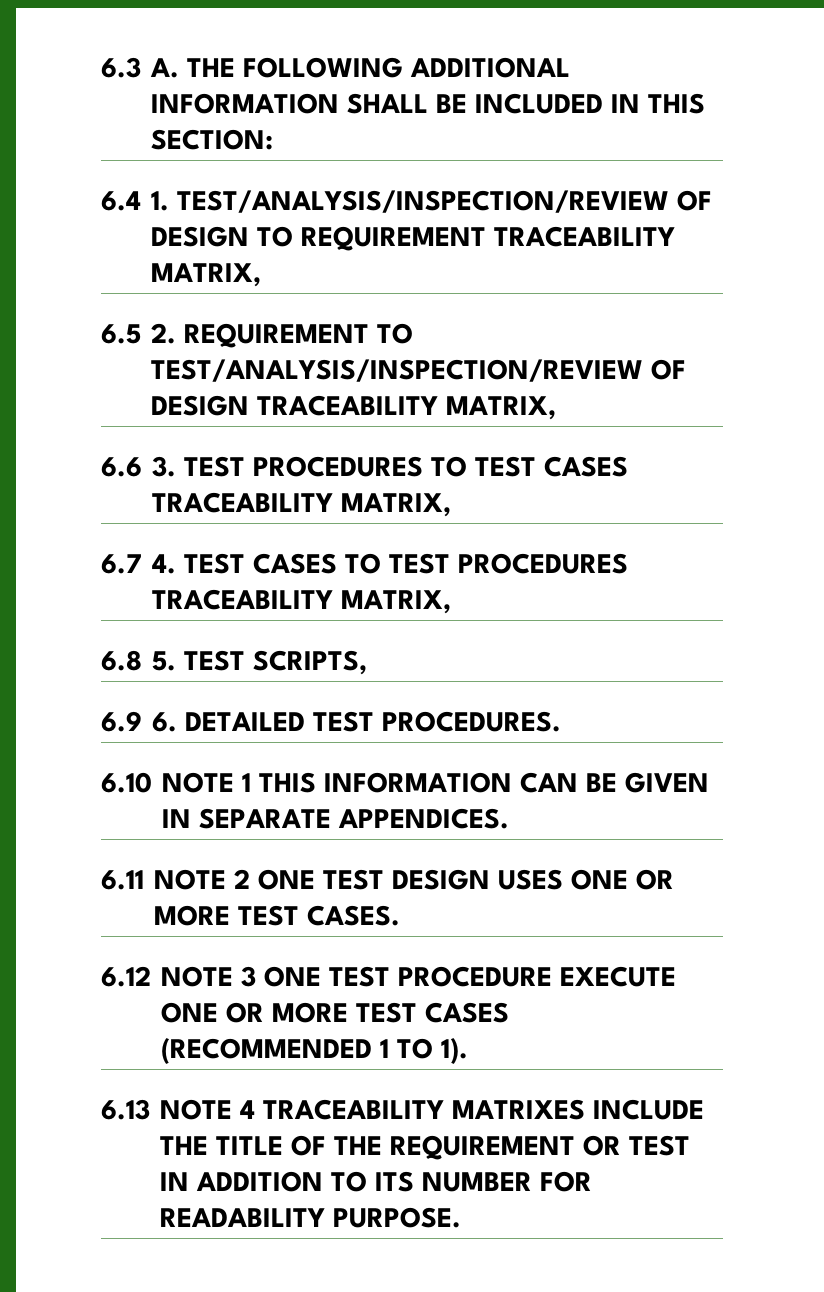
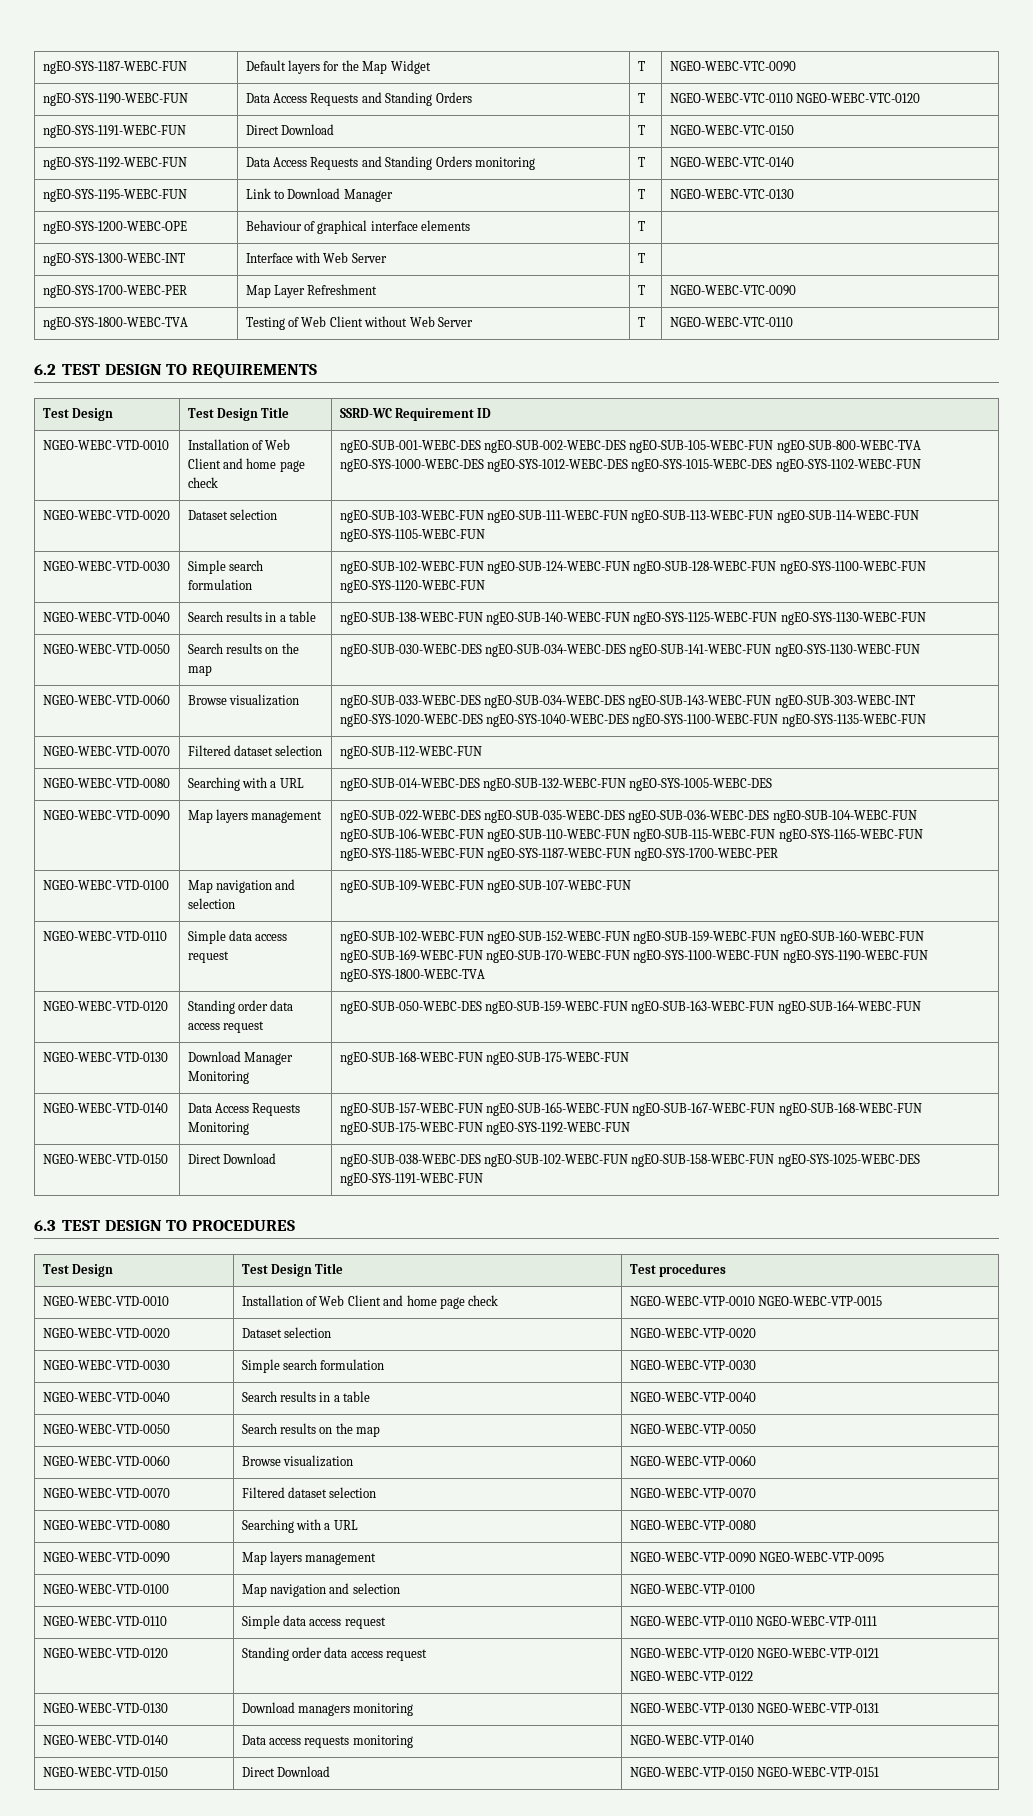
- 6.3 A. THE FOLLOWING ADDITIONAL INFORMATION SHALL BE INCLUDED IN THIS SECTION:
- 6.4 1. TEST/ANALYSIS/INSPECTION/REVIEW OF DESIGN TO REQUIREMENT TRACEABILITY MATRIX,
- 6.5 2. REQUIREMENT TO TEST/ANALYSIS/INSPECTION/REVIEW OF DESIGN TRACEABILITY MATRIX,
- 6.6 3. TEST PROCEDURES TO TEST CASES TRACEABILITY MATRIX,
- 6.7 4. TEST CASES TO TEST PROCEDURES TRACEABILITY MATRIX,
- 6.8 5. TEST SCRIPTS,
- 6.9 6. DETAILED TEST PROCEDURES.
- 6.10 NOTE 1 THIS INFORMATION CAN BE GIVEN IN SEPARATE APPENDICES.
- 6.11 NOTE 2 ONE TEST DESIGN USES ONE OR MORE TEST CASES.
- 6.12 NOTE 3 ONE TEST PROCEDURE EXECUTE ONE OR MORE TEST CASES (RECOMMENDED 1 TO 1).
- 6.13 NOTE 4 TRACEABILITY MATRIXES INCLUDE THE TITLE OF THE REQUIREMENT OR TEST IN ADDITION TO ITS NUMBER FOR READABILITY PURPOSE.
+ ngEO-SYS-1187-WEBC-FUN | Default layers for the Map Widget | T | NGEO-WEBC-VTC-0090
+ ngEO-SYS-1190-WEBC-FUN | Data Access Requests and Standing Orders | T | NGEO-WEBC-VTC-0110 NGEO-WEBC-VTC-0120
+ ngEO-SYS-1191-WEBC-FUN | Direct Download | T | NGEO-WEBC-VTC-0150
+ ngEO-SYS-1192-WEBC-FUN | Data Access Requests and Standing Orders monitoring | T | NGEO-WEBC-VTC-0140
+ ngEO-SYS-1195-WEBC-FUN | Link to Download Manager | T | NGEO-WEBC-VTC-0130
+ ngEO-SYS-1200-WEBC-OPE | Behaviour of graphical interface elements | T |
+ ngEO-SYS-1300-WEBC-INT | Interface with Web Server | T |
+ ngEO-SYS-1700-WEBC-PER | Map Layer Refreshment | T | NGEO-WEBC-VTC-0090
+ ngEO-SYS-1800-WEBC-TVA | Testing of Web Client without Web Server | T | NGEO-WEBC-VTC-0110
+ 6.2 TEST DESIGN TO REQUIREMENTS
+ Test Design | Test Design Title | SSRD-WC Requirement ID
+ NGEO-WEBC-VTD-0010 | Installation of Web Client and home page check | ngEO-SUB-001-WEBC-DES ngEO-SUB-002-WEBC-DES ngEO-SUB-105-WEBC-FUN ngEO-SUB-800-WEBC-TVA ngEO-SYS-1000-WEBC-DES ngEO-SYS-1012-WEBC-DES ngEO-SYS-1015-WEBC-DES ngEO-SYS-1102-WEBC-FUN
+ NGEO-WEBC-VTD-0020 | Dataset selection | ngEO-SUB-103-WEBC-FUN ngEO-SUB-111-WEBC-FUN ngEO-SUB-113-WEBC-FUN ngEO-SUB-114-WEBC-FUN ngEO-SYS-1105-WEBC-FUN
+ NGEO-WEBC-VTD-0030 | Simple search formulation | ngEO-SUB-102-WEBC-FUN ngEO-SUB-124-WEBC-FUN ngEO-SUB-128-WEBC-FUN ngEO-SYS-1100-WEBC-FUN ngEO-SYS-1120-WEBC-FUN
+ NGEO-WEBC-VTD-0040 | Search results in a table | ngEO-SUB-138-WEBC-FUN ngEO-SUB-140-WEBC-FUN ngEO-SYS-1125-WEBC-FUN ngEO-SYS-1130-WEBC-FUN
+ NGEO-WEBC-VTD-0050 | Search results on the map | ngEO-SUB-030-WEBC-DES ngEO-SUB-034-WEBC-DES ngEO-SUB-141-WEBC-FUN ngEO-SYS-1130-WEBC-FUN
+ NGEO-WEBC-VTD-0060 | Browse visualization | ngEO-SUB-033-WEBC-DES ngEO-SUB-034-WEBC-DES ngEO-SUB-143-WEBC-FUN ngEO-SUB-303-WEBC-INT ngEO-SYS-1020-WEBC-DES ngEO-SYS-1040-WEBC-DES ngEO-SYS-1100-WEBC-FUN ngEO-SYS-1135-WEBC-FUN
+ NGEO-WEBC-VTD-0070 | Filtered dataset selection | ngEO-SUB-112-WEBC-FUN
+ NGEO-WEBC-VTD-0080 | Searching with a URL | ngEO-SUB-014-WEBC-DES ngEO-SUB-132-WEBC-FUN ngEO-SYS-1005-WEBC-DES
+ NGEO-WEBC-VTD-0090 | Map layers management | ngEO-SUB-022-WEBC-DES ngEO-SUB-035-WEBC-DES ngEO-SUB-036-WEBC-DES ngEO-SUB-104-WEBC-FUN ngEO-SUB-106-WEBC-FUN ngEO-SUB-110-WEBC-FUN ngEO-SUB-115-WEBC-FUN ngEO-SYS-1165-WEBC-FUN ngEO-SYS-1185-WEBC-FUN ngEO-SYS-1187-WEBC-FUN ngEO-SYS-1700-WEBC-PER
+ NGEO-WEBC-VTD-0100 | Map navigation and selection | ngEO-SUB-109-WEBC-FUN ngEO-SUB-107-WEBC-FUN
+ NGEO-WEBC-VTD-0110 | Simple data access request | ngEO-SUB-102-WEBC-FUN ngEO-SUB-152-WEBC-FUN ngEO-SUB-159-WEBC-FUN ngEO-SUB-160-WEBC-FUN ngEO-SUB-169-WEBC-FUN ngEO-SUB-170-WEBC-FUN ngEO-SYS-1100-WEBC-FUN ngEO-SYS-1190-WEBC-FUN ngEO-SYS-1800-WEBC-TVA
+ NGEO-WEBC-VTD-0120 | Standing order data access request | ngEO-SUB-050-WEBC-DES ngEO-SUB-159-WEBC-FUN ngEO-SUB-163-WEBC-FUN ngEO-SUB-164-WEBC-FUN
+ NGEO-WEBC-VTD-0130 | Download Manager Monitoring | ngEO-SUB-168-WEBC-FUN ngEO-SUB-175-WEBC-FUN
+ NGEO-WEBC-VTD-0140 | Data Access Requests Monitoring | ngEO-SUB-157-WEBC-FUN ngEO-SUB-165-WEBC-FUN ngEO-SUB-167-WEBC-FUN ngEO-SUB-168-WEBC-FUN ngEO-SUB-175-WEBC-FUN ngEO-SYS-1192-WEBC-FUN
+ NGEO-WEBC-VTD-0150 | Direct Download | ngEO-SUB-038-WEBC-DES ngEO-SUB-102-WEBC-FUN ngEO-SUB-158-WEBC-FUN ngEO-SYS-1025-WEBC-DES ngEO-SYS-1191-WEBC-FUN
+ 6.3 TEST DESIGN TO PROCEDURES
+ Test Design | Test Design Title | Test procedures
+ NGEO-WEBC-VTD-0010 | Installation of Web Client and home page check | NGEO-WEBC-VTP-0010 NGEO-WEBC-VTP-0015
+ NGEO-WEBC-VTD-0020 | Dataset selection | NGEO-WEBC-VTP-0020
+ NGEO-WEBC-VTD-0030 | Simple search formulation | NGEO-WEBC-VTP-0030
+ NGEO-WEBC-VTD-0040 | Search results in a table | NGEO-WEBC-VTP-0040
+ NGEO-WEBC-VTD-0050 | Search results on the map | NGEO-WEBC-VTP-0050
+ NGEO-WEBC-VTD-0060 | Browse visualization | NGEO-WEBC-VTP-0060
+ NGEO-WEBC-VTD-0070 | Filtered dataset selection | NGEO-WEBC-VTP-0070
+ NGEO-WEBC-VTD-0080 | Searching with a URL | NGEO-WEBC-VTP-0080
+ NGEO-WEBC-VTD-0090 | Map layers management | NGEO-WEBC-VTP-0090 NGEO-WEBC-VTP-0095
+ NGEO-WEBC-VTD-0100 | Map navigation and selection | NGEO-WEBC-VTP-0100
+ NGEO-WEBC-VTD-0110 | Simple data access request | NGEO-WEBC-VTP-0110 NGEO-WEBC-VTP-0111
+ NGEO-WEBC-VTD-0120 | Standing order data access request | NGEO-WEBC-VTP-0120 NGEO-WEBC-VTP-0121
+ NGEO-WEBC-VTP-0122
+ NGEO-WEBC-VTD-0130 | Download managers monitoring | NGEO-WEBC-VTP-0130 NGEO-WEBC-VTP-0131
+ NGEO-WEBC-VTD-0140 | Data access requests monitoring | NGEO-WEBC-VTP-0140
+ NGEO-WEBC-VTD-0150 | Direct Download | NGEO-WEBC-VTP-0150 NGEO-WEBC-VTP-0151

